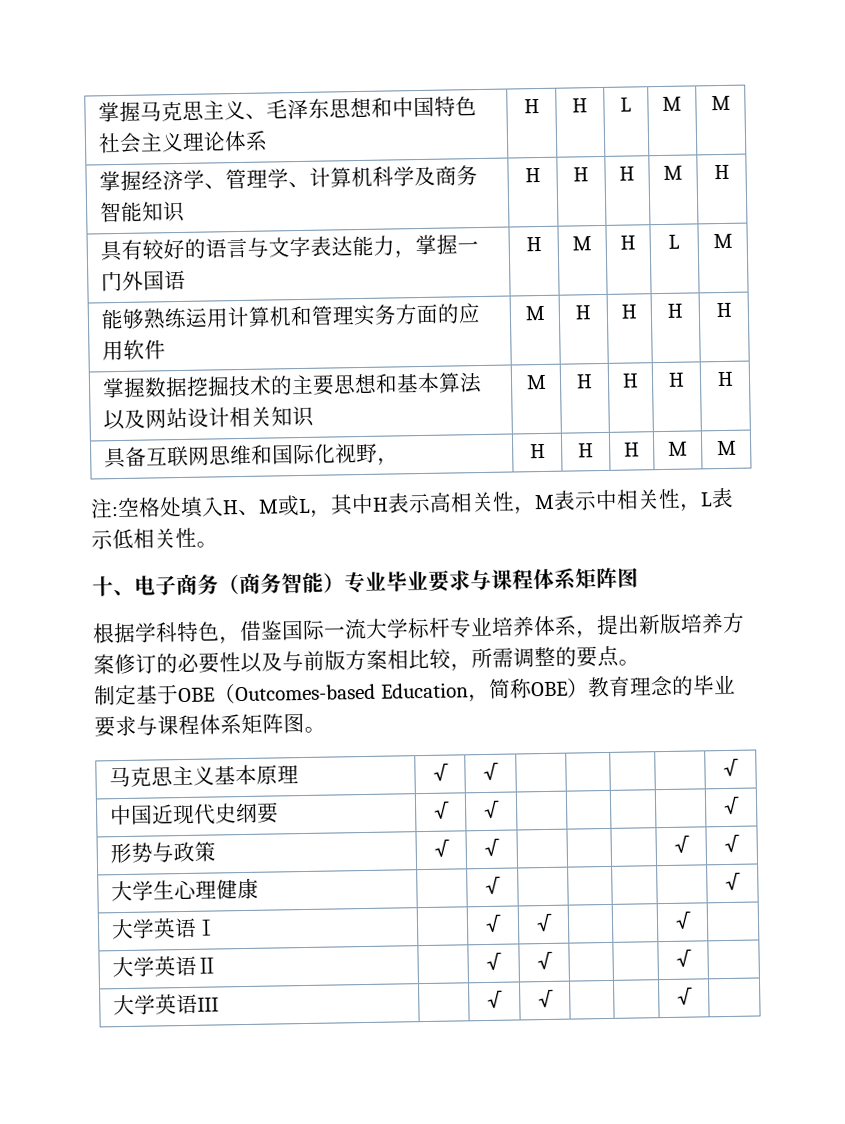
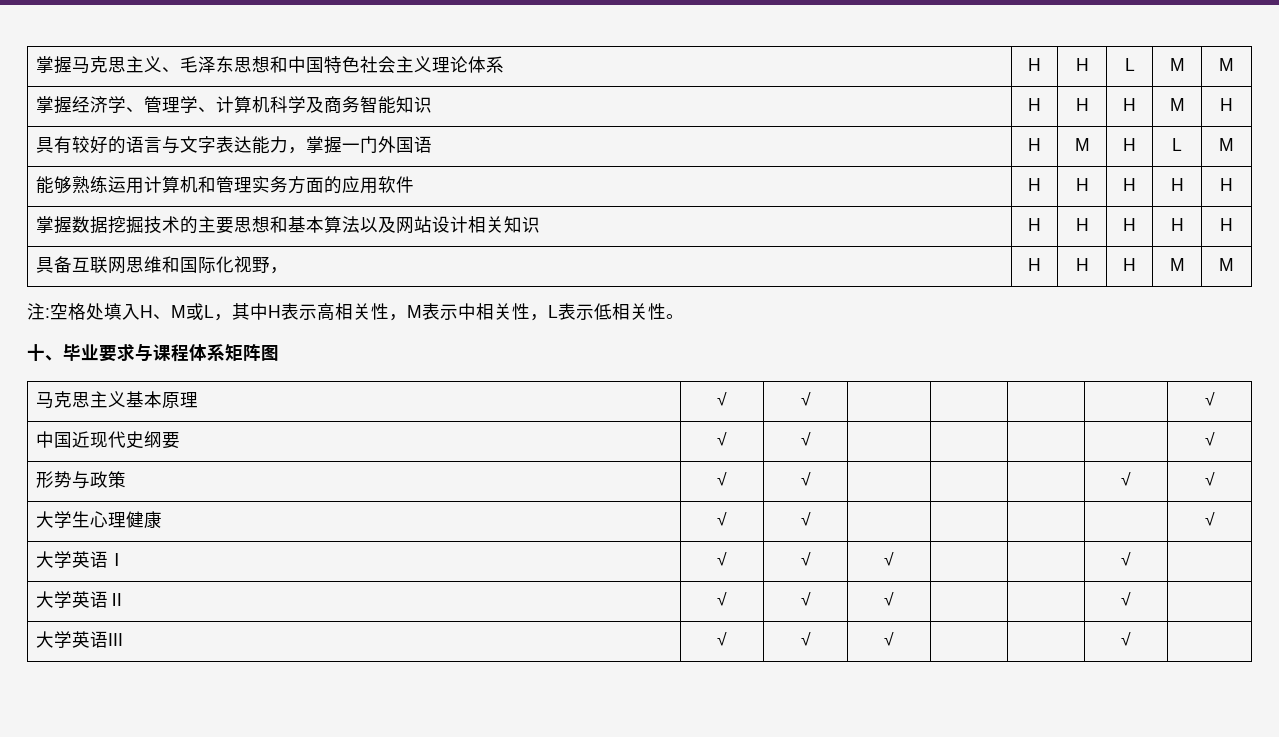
- 能够熟练运用计算机和管理实务方面的应用软件 | M | H | H | H | H
+ 能够熟练运用计算机和管理实务方面的应用软件 | H | H | H | H | H
- 掌握数据挖掘技术的主要思想和基本算法以及网站设计相关知识 | M | H | H | H | H
+ 掌握数据挖掘技术的主要思想和基本算法以及网站设计相关知识 | H | H | H | H | H
- 十、电子商务（商务智能）专业毕业要求与课程体系矩阵图
- 根据学科特色，借鉴国际一流大学标杆专业培养体系，提出新版培养方案修订的必要性以及与前版方案相比较，所需调整的要点。
- 制定基于OBE（Outcomes-based Education，简称OBE）教育理念的毕业要求与课程体系矩阵图。
+ 十、毕业要求与课程体系矩阵图
- 大学生心理健康 | | √ | | | | | √
+ 大学生心理健康 | √ | √ | | | | | √
- 大学英语Ⅰ | | √ | √ | | | √ |
+ 大学英语Ⅰ | √ | √ | √ | | | √ |
- 大学英语Ⅱ | | √ | √ | | | √ |
+ 大学英语Ⅱ | √ | √ | √ | | | √ |
- 大学英语III | | √ | √ | | | √ |
+ 大学英语III | √ | √ | √ | | | √ |

